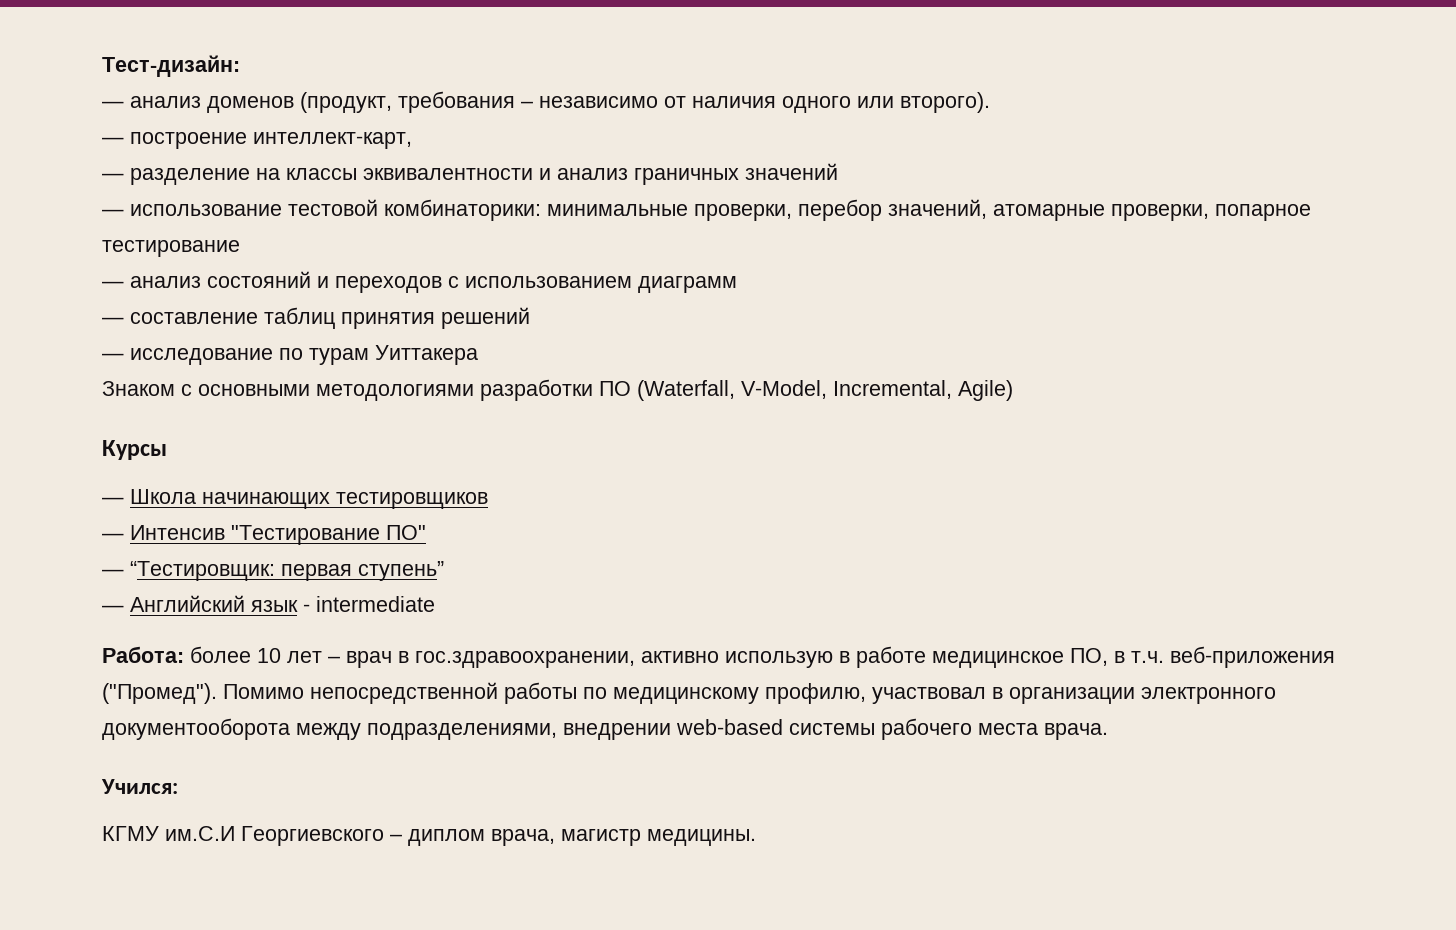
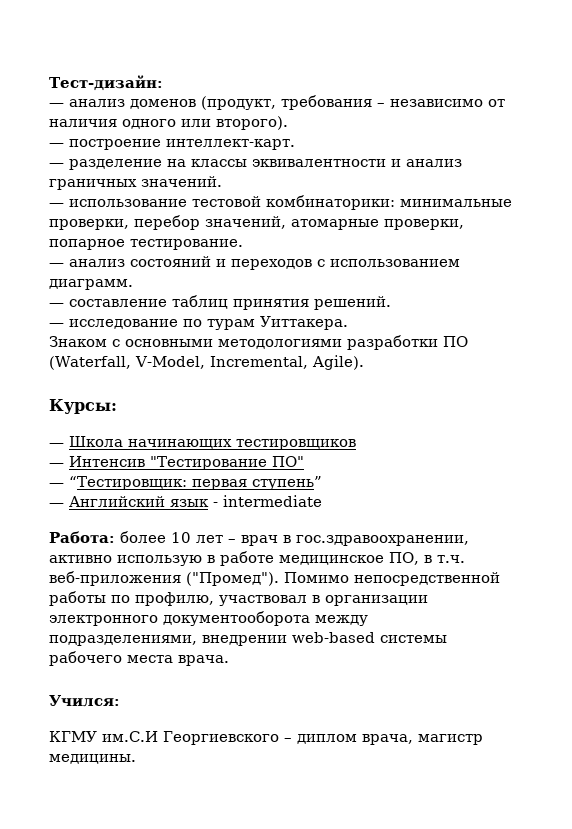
- — построение интеллект-карт,
+ — построение интеллект-карт.
- — разделение на классы эквивалентности и анализ граничных значений
+ — разделение на классы эквивалентности и анализ граничных значений.
- — использование тестовой комбинаторики: минимальные проверки, перебор значений, атомарные проверки, попарное тестирование
+ — использование тестовой комбинаторики: минимальные проверки, перебор значений, атомарные проверки, попарное тестирование.
- — анализ состояний и переходов с использованием диаграмм
+ — анализ состояний и переходов с использованием диаграмм.
- — составление таблиц принятия решений
+ — составление таблиц принятия решений.
- — исследование по турам Уиттакера
+ — исследование по турам Уиттакера.
- Знаком с основными методологиями разработки ПО (Waterfall, V-Model, Incremental, Agile)
- Курсы
+ Знаком с основными методологиями разработки ПО (Waterfall, V-Model, Incremental, Agile).
+ Курсы:
- Помимо непосредственной работы по медицинскому профилю, участвовал в организации электронного документооборота между подразделениями, внедрении web-based системы рабочего места врача.
+ Помимо непосредственной работы по профилю, участвовал в организации электронного документооборота между подразделениями, внедрении web-based системы рабочего места врача.

